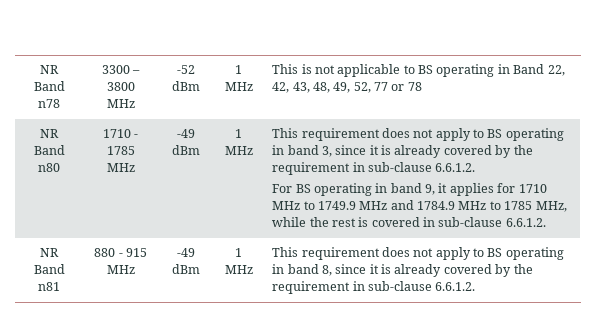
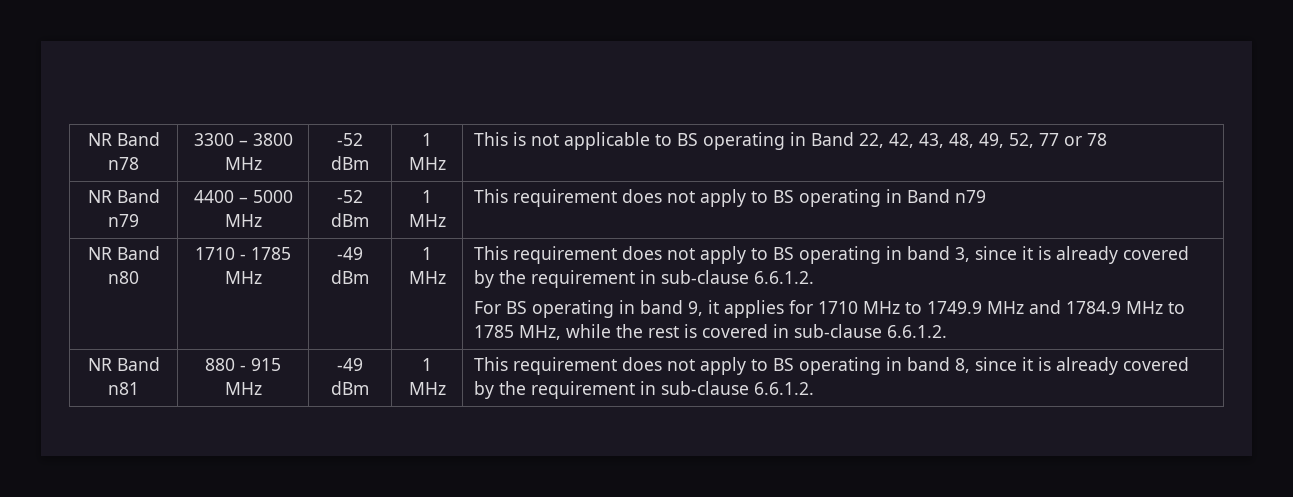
+ NR Band n79 | 4400 – 5000 MHz | -52 dBm | 1 MHz | This requirement does not apply to BS operating in Band n79

